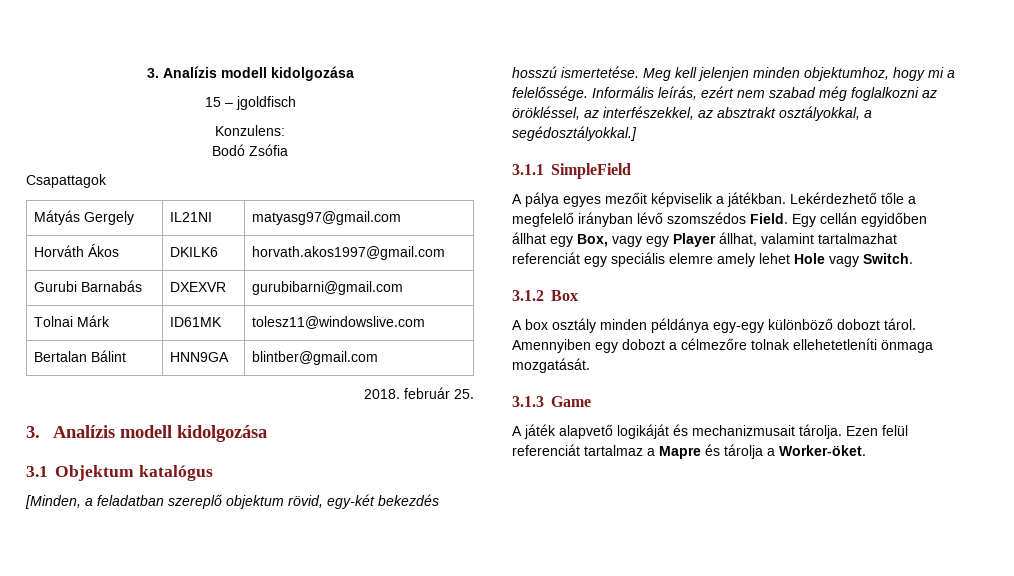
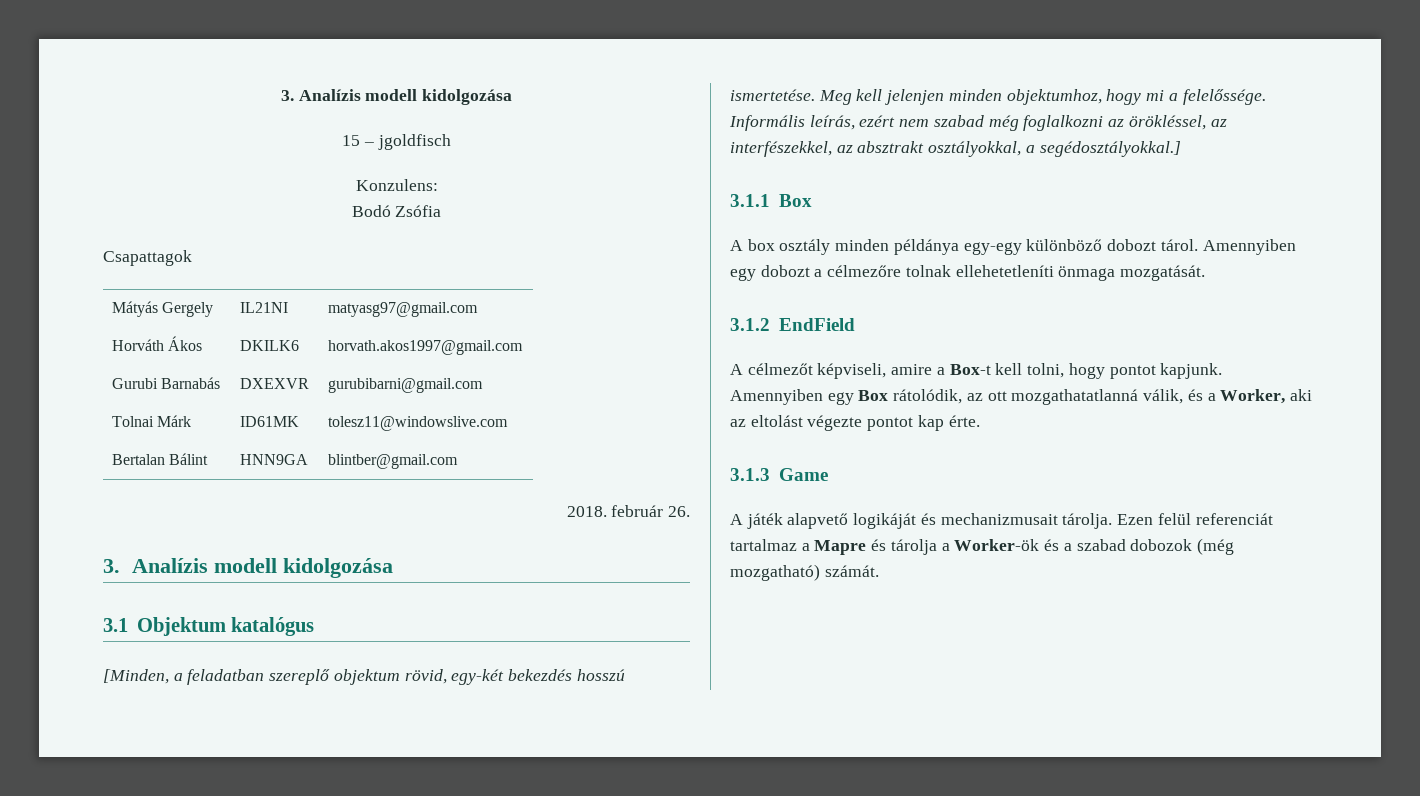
- 2018. február 25.
+ 2018. február 26.
- 3.1.1 SimpleField
- A pálya egyes mezőit képviselik a játékban. Lekérdezhető tőle a megfelelő irányban lévő szomszédos Field. Egy cellán egyidőben állhat egy Box, vagy egy Player állhat, valamint tartalmazhat referenciát egy speciális elemre amely lehet Hole vagy Switch.
- 3.1.2 Box
+ 3.1.1 Box
+ 3.1.2 EndField
+ A célmezőt képviseli, amire a Box-t kell tolni, hogy pontot kapjunk. Amennyiben egy Box rátolódik, az ott mozgathatatlanná válik, és a Worker, aki az eltolást végezte pontot kap érte.
- Ezen felül referenciát tartalmaz a Mapre és tárolja a Worker-öket.
+ Ezen felül referenciát tartalmaz a Mapre és tárolja a Worker-ök és a szabad dobozok (még mozgatható) számát.

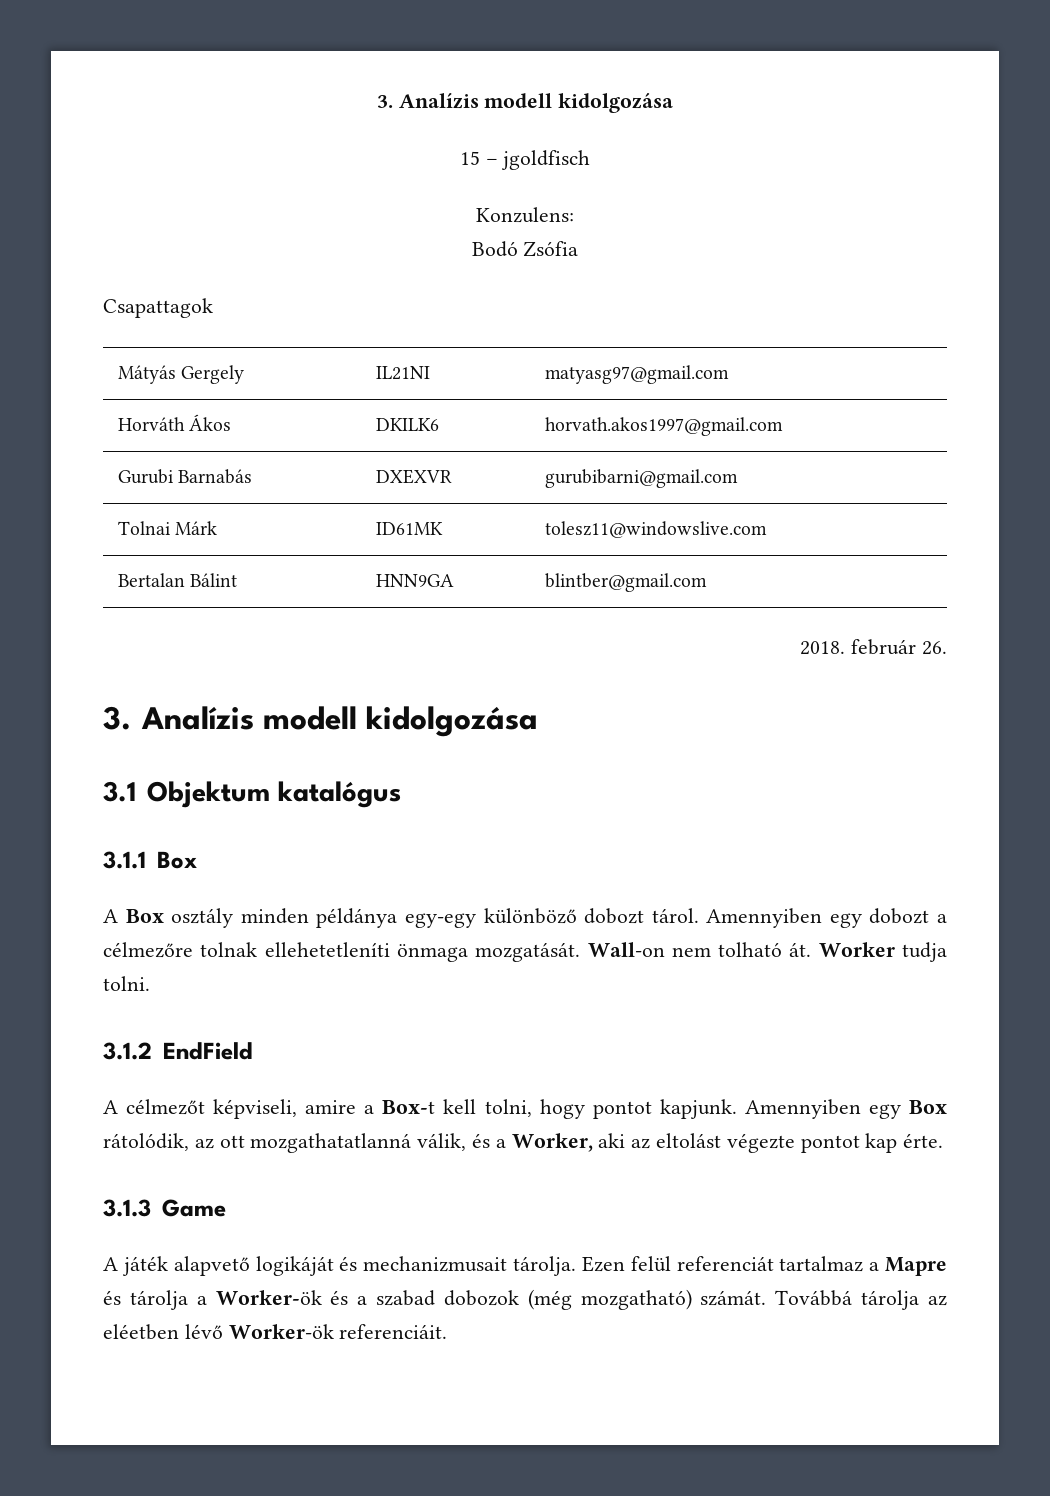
- [Minden, a feladatban szereplő objektum rövid, egy-két bekezdés hosszú ismertetése. Meg kell jelenjen minden objektumhoz, hogy mi a felelőssége. Informális leírás, ezért nem szabad még foglalkozni az örökléssel, az interfészekkel, az absztrakt osztályokkal, a segédosztályokkal.]
- A box osztály minden példánya egy-egy különböző dobozt tárol.
+ A Box osztály minden példánya egy-egy különböző dobozt tárol.
+ Wall-on nem tolható át. Worker tudja tolni.
+ Továbbá tárolja az eléetben lévő Worker-ök referenciáit.

